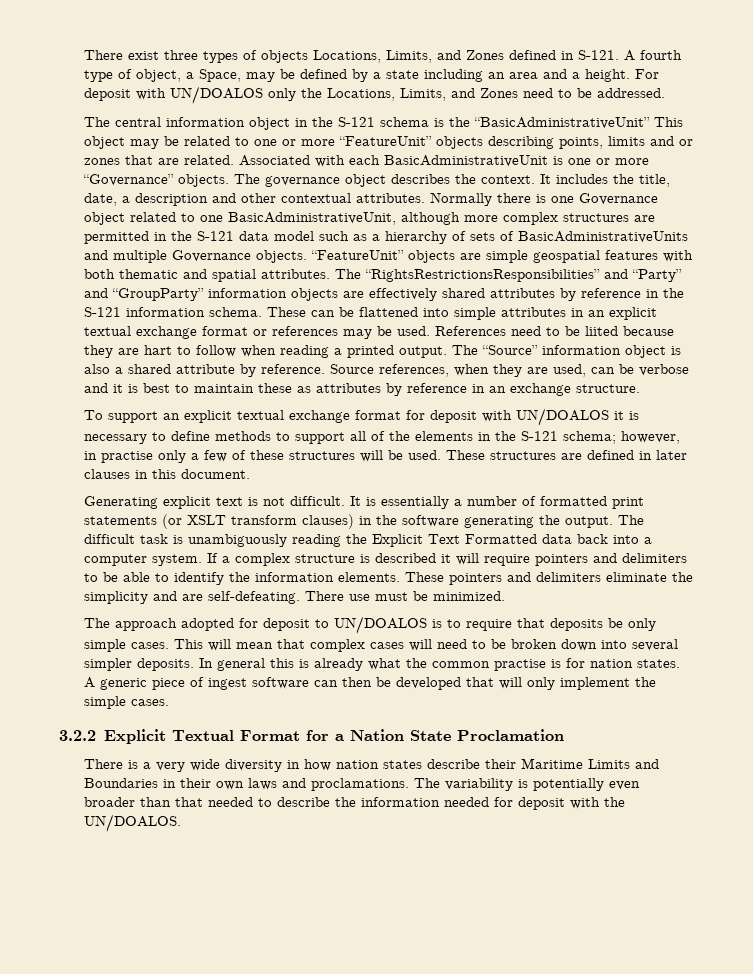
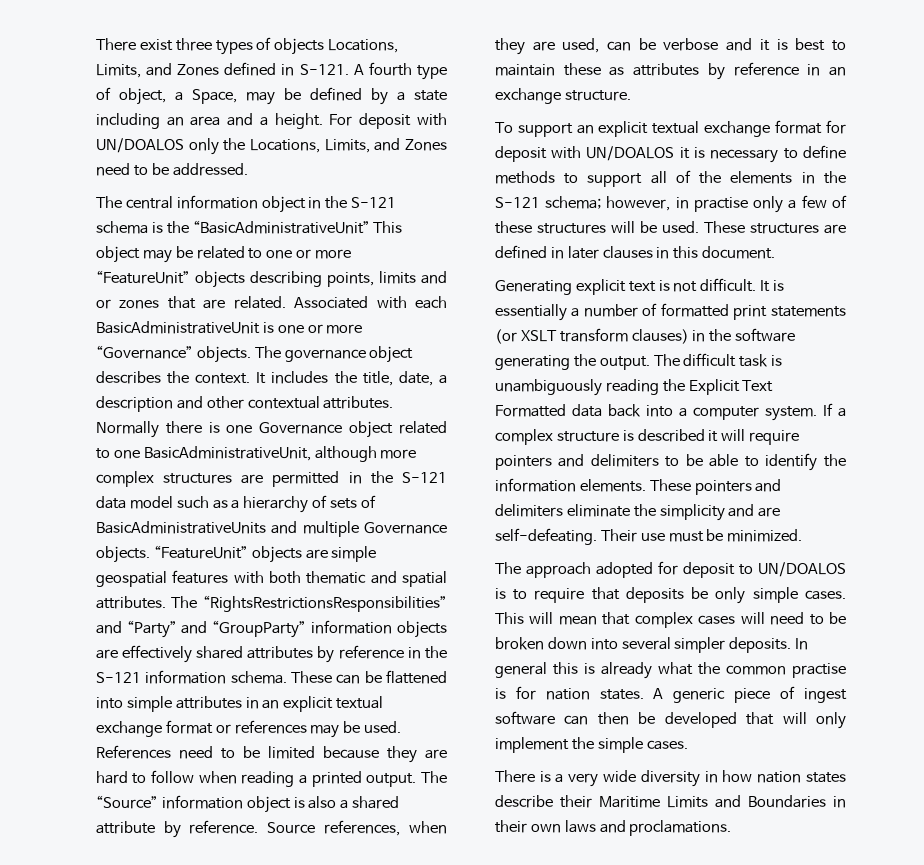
- References need to be liited because they are hart to follow when reading a printed output.
+ References need to be limited because they are hard to follow when reading a printed output.
- There use must be minimized.
+ Their use must be minimized.
- 3.2.2 Explicit Textual Format for a Nation State Proclamation
- The variability is potentially even broader than that needed to describe the information needed for deposit with the UN/DOALOS.

